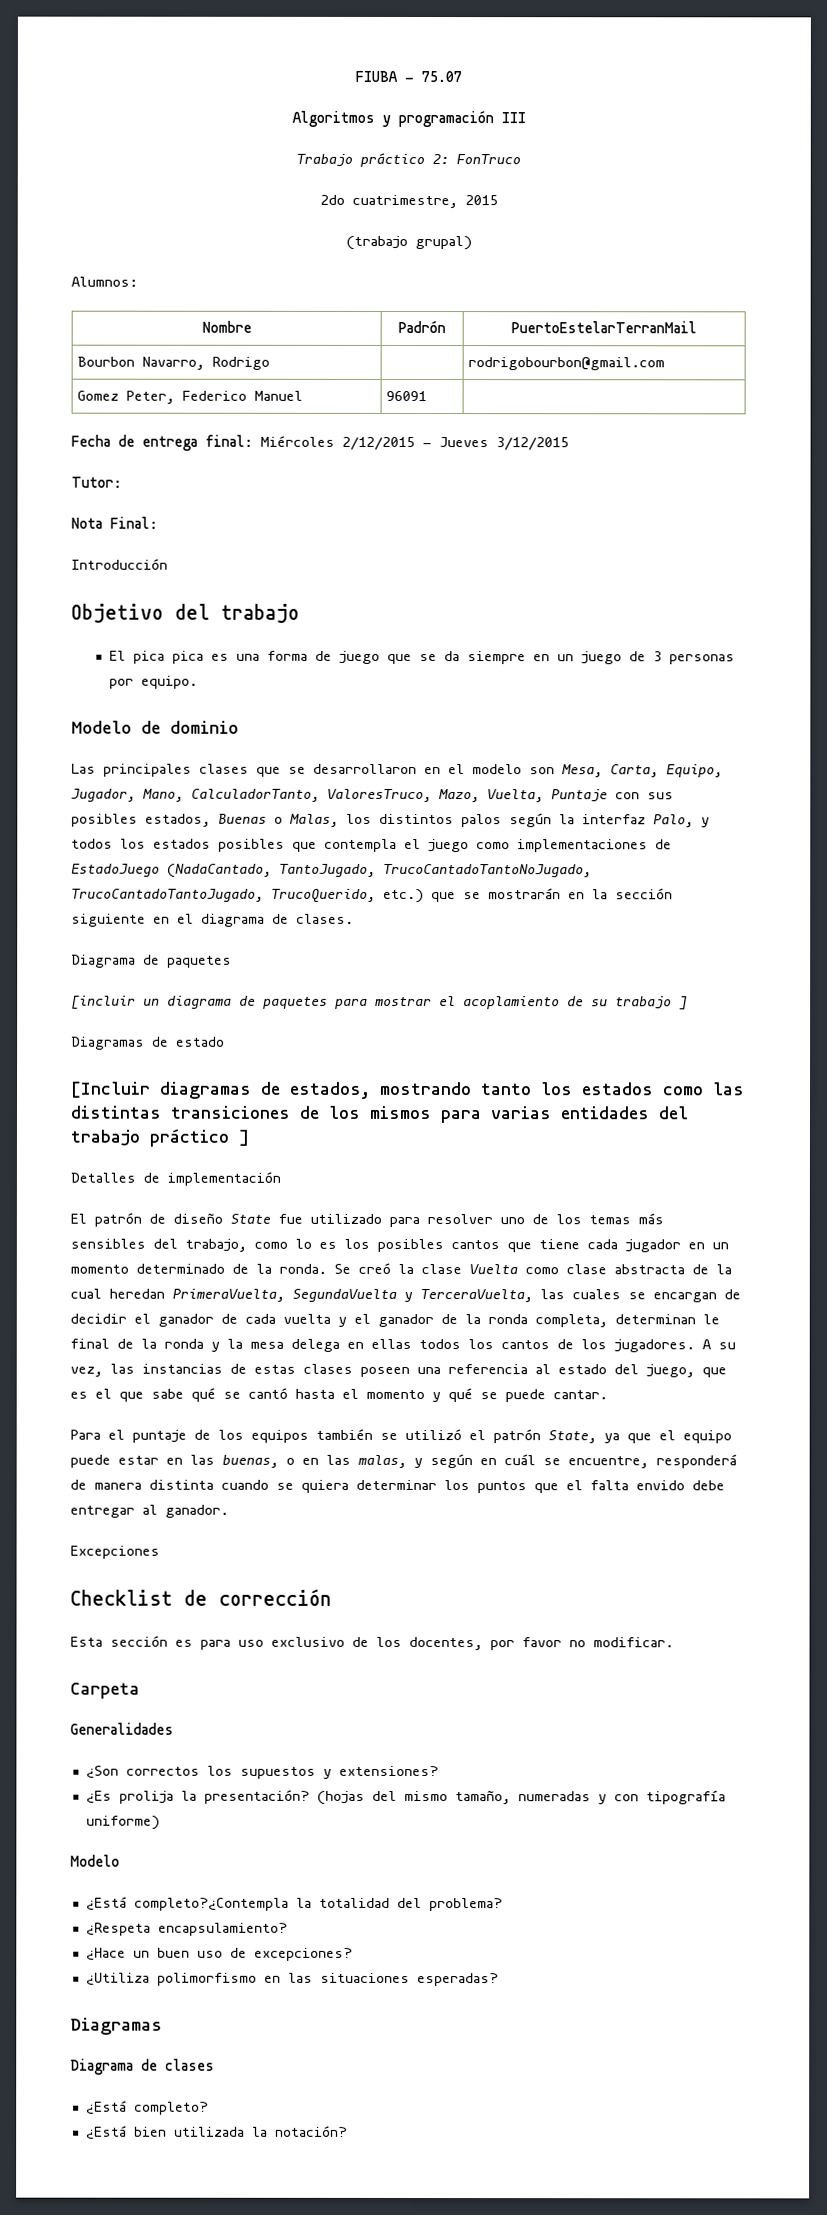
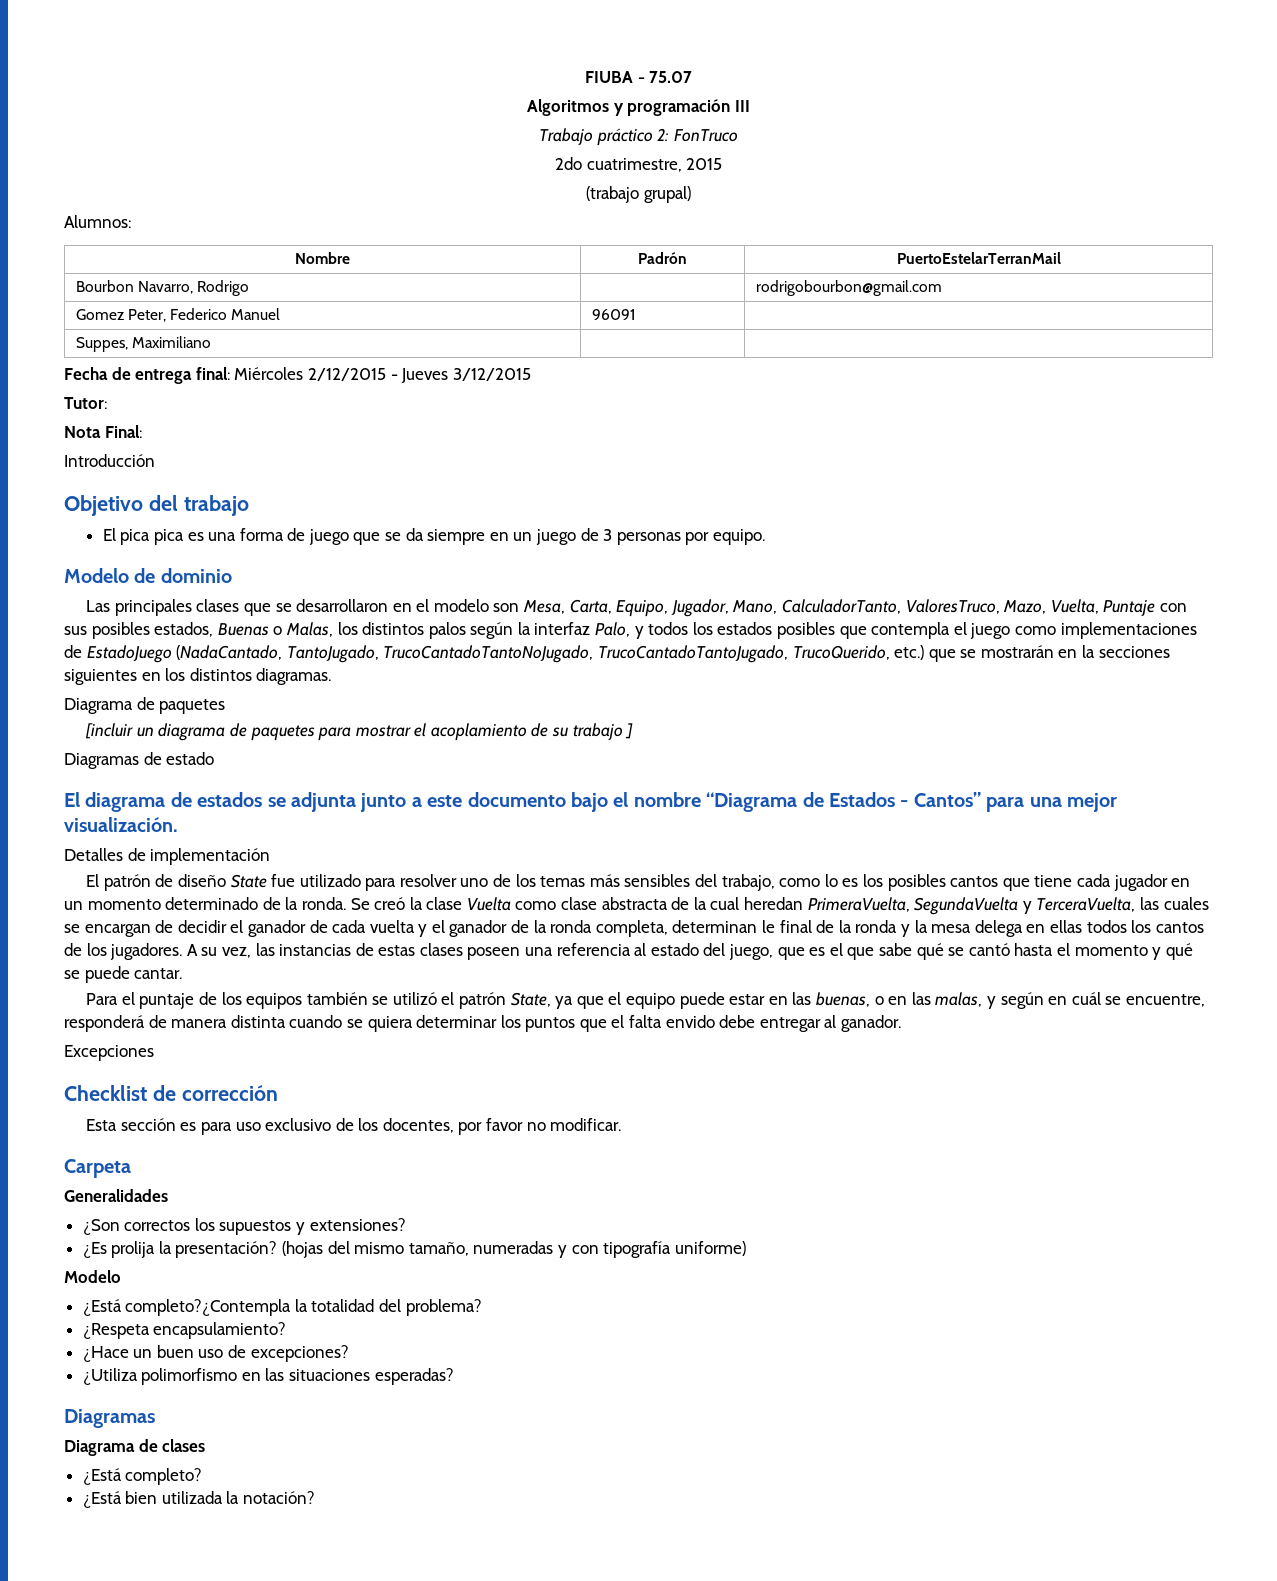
+ Suppes, Maximiliano | |
- Las principales clases que se desarrollaron en el modelo son Mesa, Carta, Equipo, Jugador, Mano, CalculadorTanto, ValoresTruco, Mazo, Vuelta, Puntaje con sus posibles estados, Buenas o Malas, los distintos palos según la interfaz Palo, y todos los estados posibles que contempla el juego como implementaciones de EstadoJuego (NadaCantado, TantoJugado, TrucoCantadoTantoNoJugado, TrucoCantadoTantoJugado, TrucoQuerido, etc.) que se mostrarán en la sección siguiente en el diagrama de clases.
+ Las principales clases que se desarrollaron en el modelo son Mesa, Carta, Equipo, Jugador, Mano, CalculadorTanto, ValoresTruco, Mazo, Vuelta, Puntaje con sus posibles estados, Buenas o Malas, los distintos palos según la interfaz Palo, y todos los estados posibles que contempla el juego como implementaciones de EstadoJuego (NadaCantado, TantoJugado, TrucoCantadoTantoNoJugado, TrucoCantadoTantoJugado, TrucoQuerido, etc.) que se mostrarán en la secciones siguientes en los distintos diagramas.
- [Incluir diagramas de estados, mostrando tanto los estados como las distintas transiciones de los mismos para varias entidades del trabajo práctico ]
+ El diagrama de estados se adjunta junto a este documento bajo el nombre “Diagrama de Estados - Cantos” para una mejor visualización.

